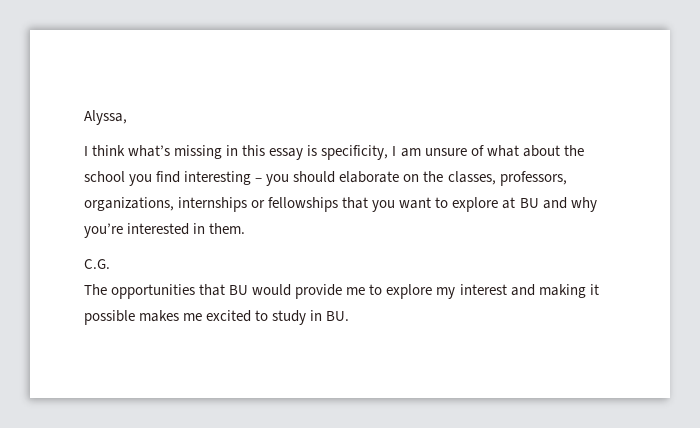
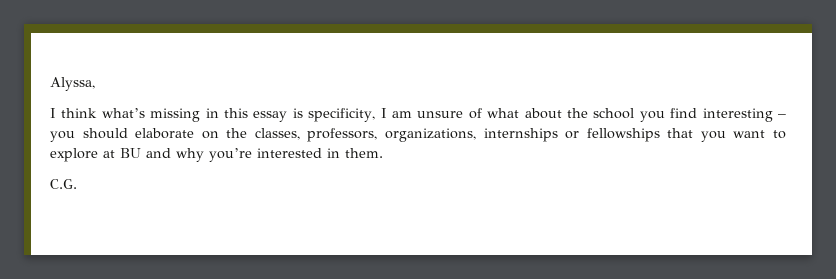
- The opportunities that BU would provide me to explore my interest and making it possible makes me excited to study in BU.

